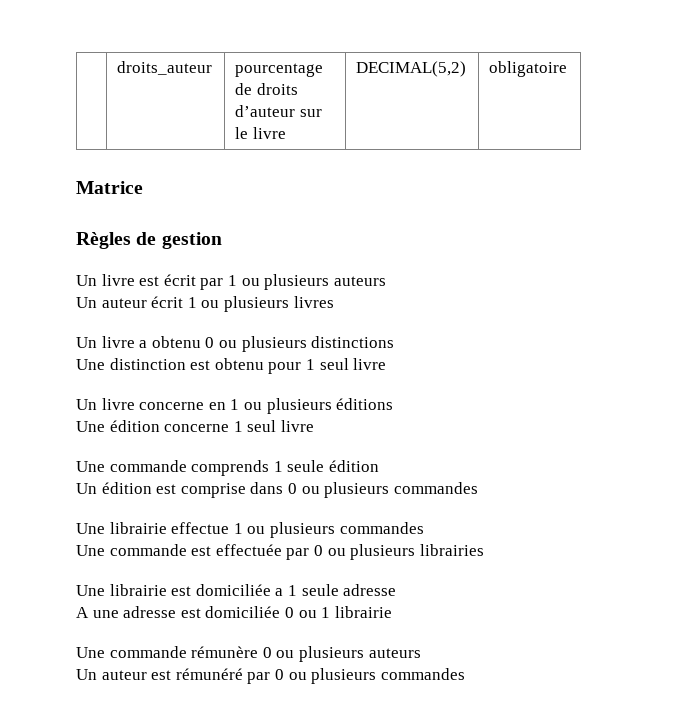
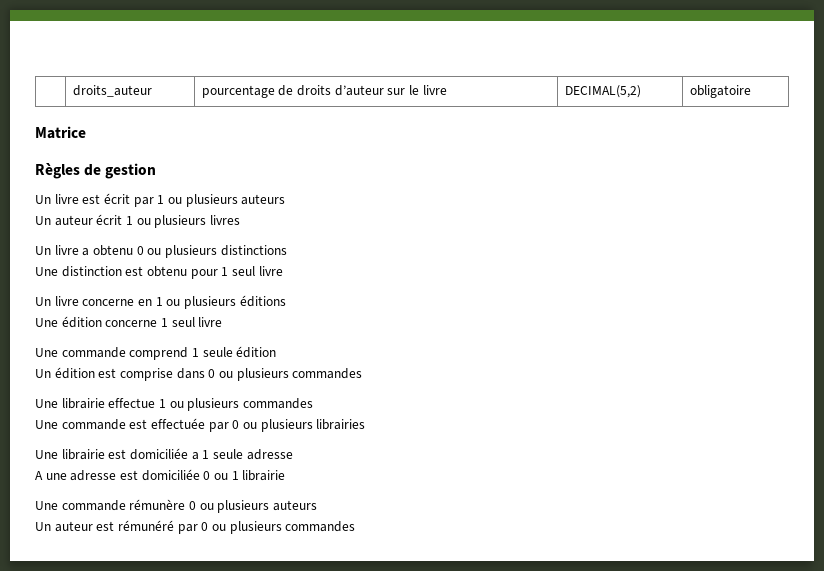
- Une commande comprends 1 seule édition
+ Une commande comprend 1 seule édition

